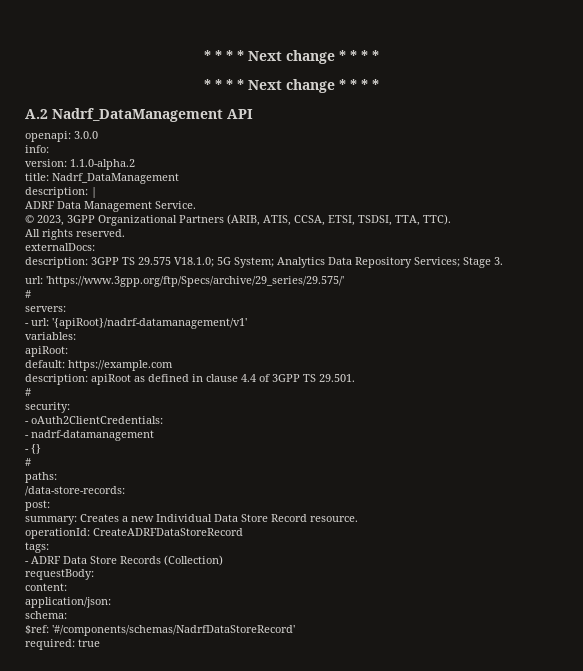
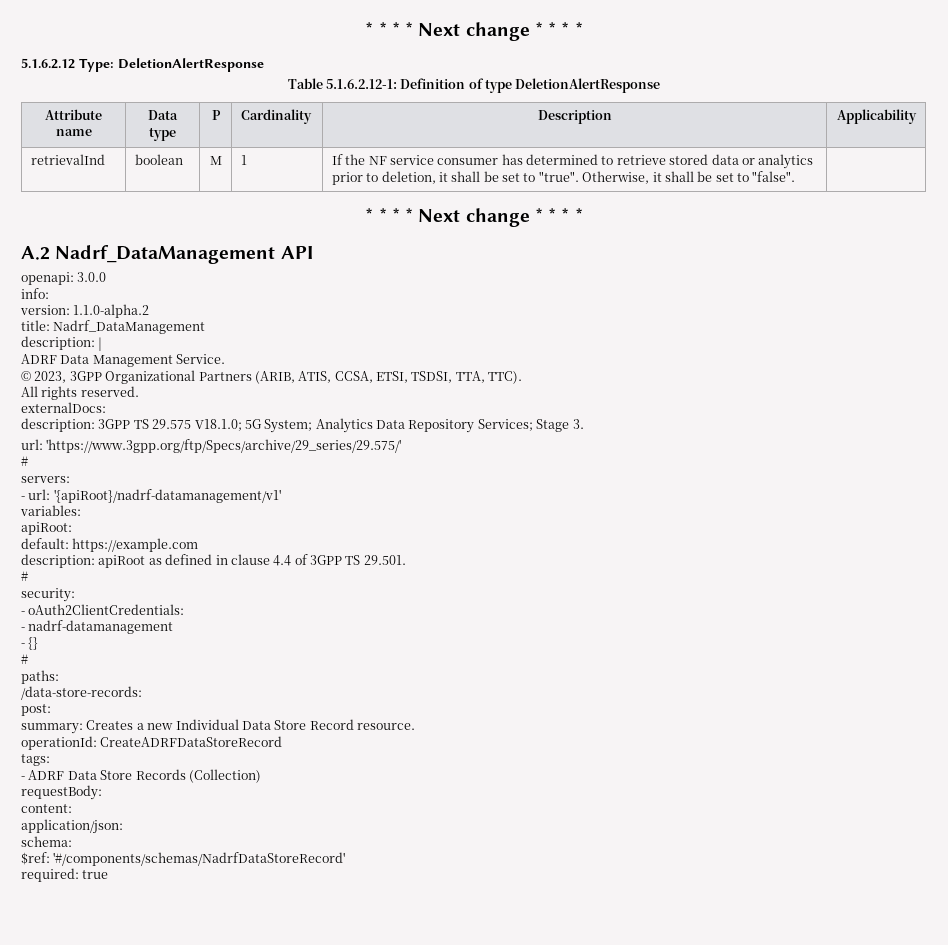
+ 5.1.6.2.12 Type: DeletionAlertResponse
+ Table 5.1.6.2.12-1: Definition of type DeletionAlertResponse
+ Attribute name | Data type | P | Cardinality | Description | Applicability
+ retrievalInd | boolean | M | 1 | If the NF service consumer has determined to retrieve stored data or analytics prior to deletion, it shall be set to "true". Otherwise, it shall be set to "false". |

